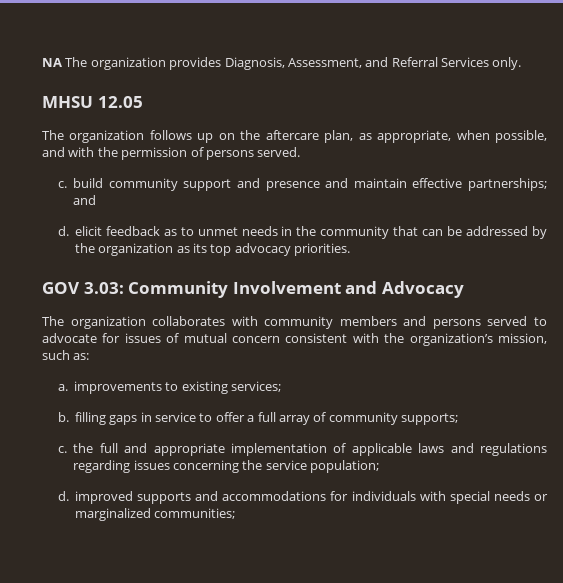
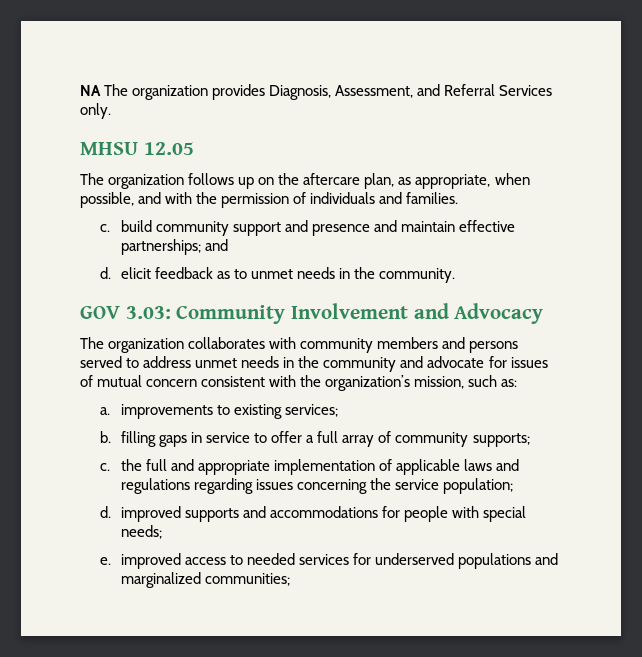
- The organization follows up on the aftercare plan, as appropriate, when possible, and with the permission of persons served.
+ The organization follows up on the aftercare plan, as appropriate, when possible, and with the permission of individuals and families.
- d. elicit feedback as to unmet needs in the community that can be addressed by the organization as its top advocacy priorities.
+ d. elicit feedback as to unmet needs in the community.
- The organization collaborates with community members and persons served to advocate for issues of mutual concern consistent with the organization’s mission, such as:
+ The organization collaborates with community members and persons served to address unmet needs in the community and advocate for issues of mutual concern consistent with the organization’s mission, such as:
- d. improved supports and accommodations for individuals with special needs or marginalized communities;
+ d. improved supports and accommodations for people with special needs;
+ e. improved access to needed services for underserved populations and marginalized communities;

